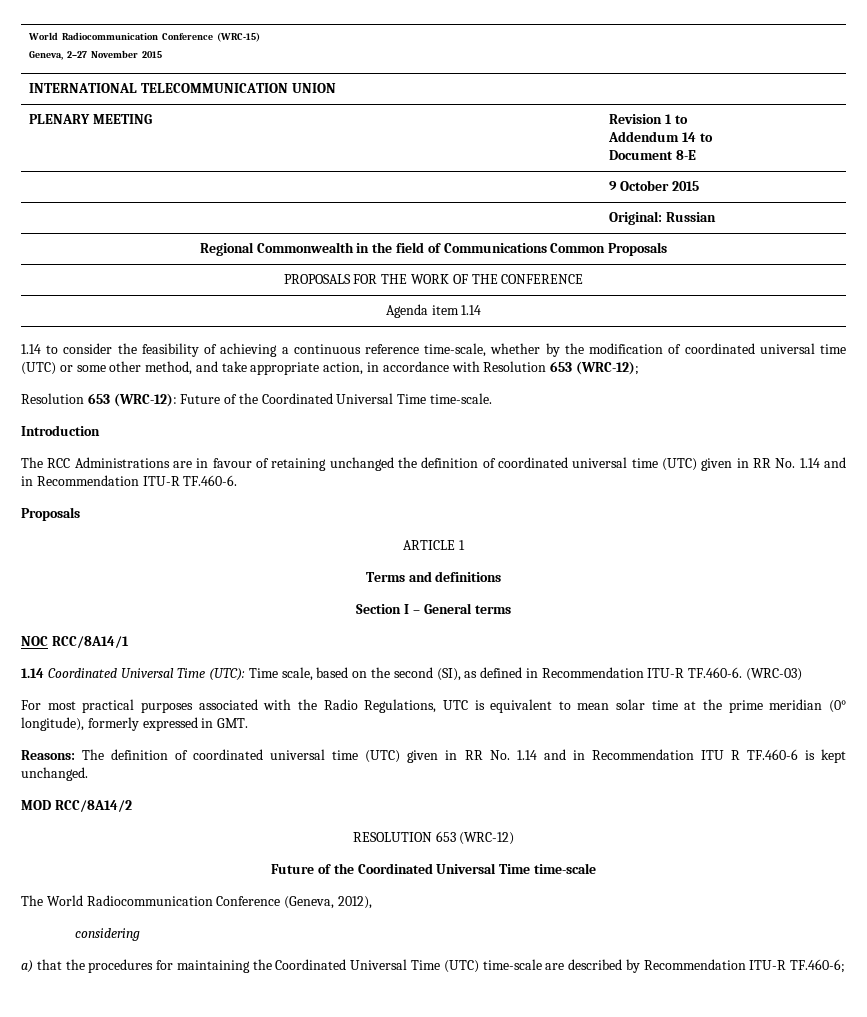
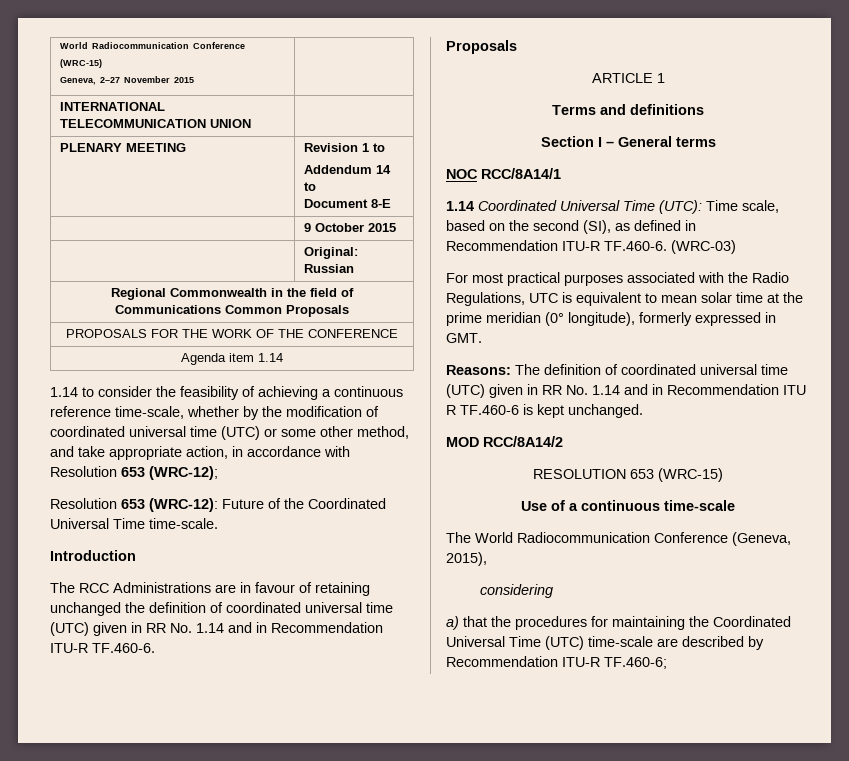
- RESOLUTION 653 (WRC-12)
- Future of the Coordinated Universal Time time-scale
+ RESOLUTION 653 (WRC-15)
+ Use of a continuous time-scale
- The World Radiocommunication Conference (Geneva, 2012),
+ The World Radiocommunication Conference (Geneva, 2015),

